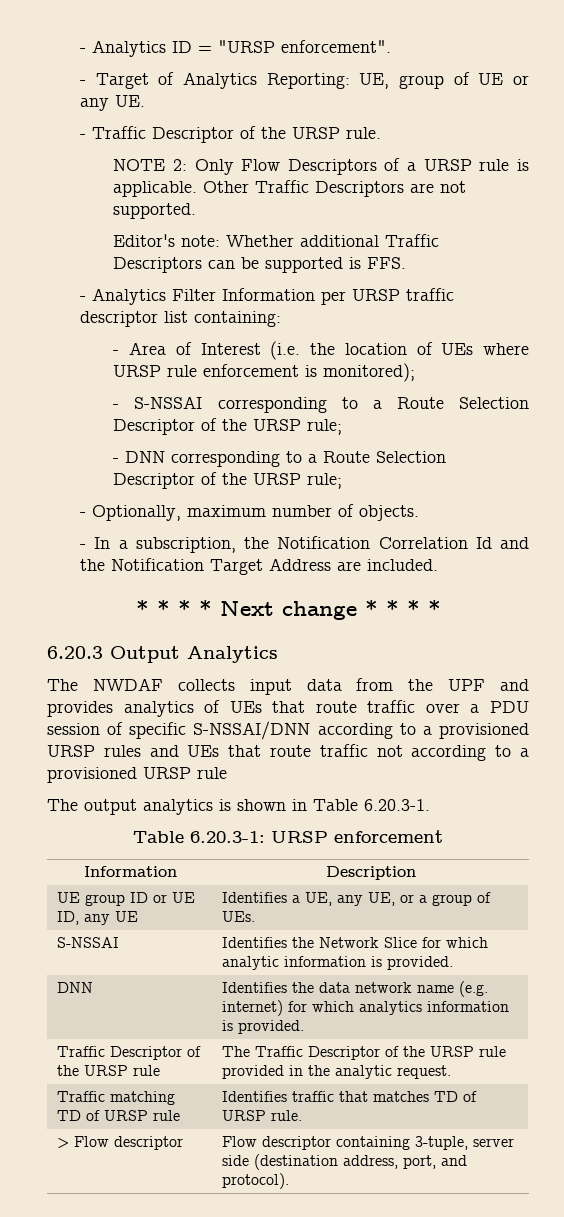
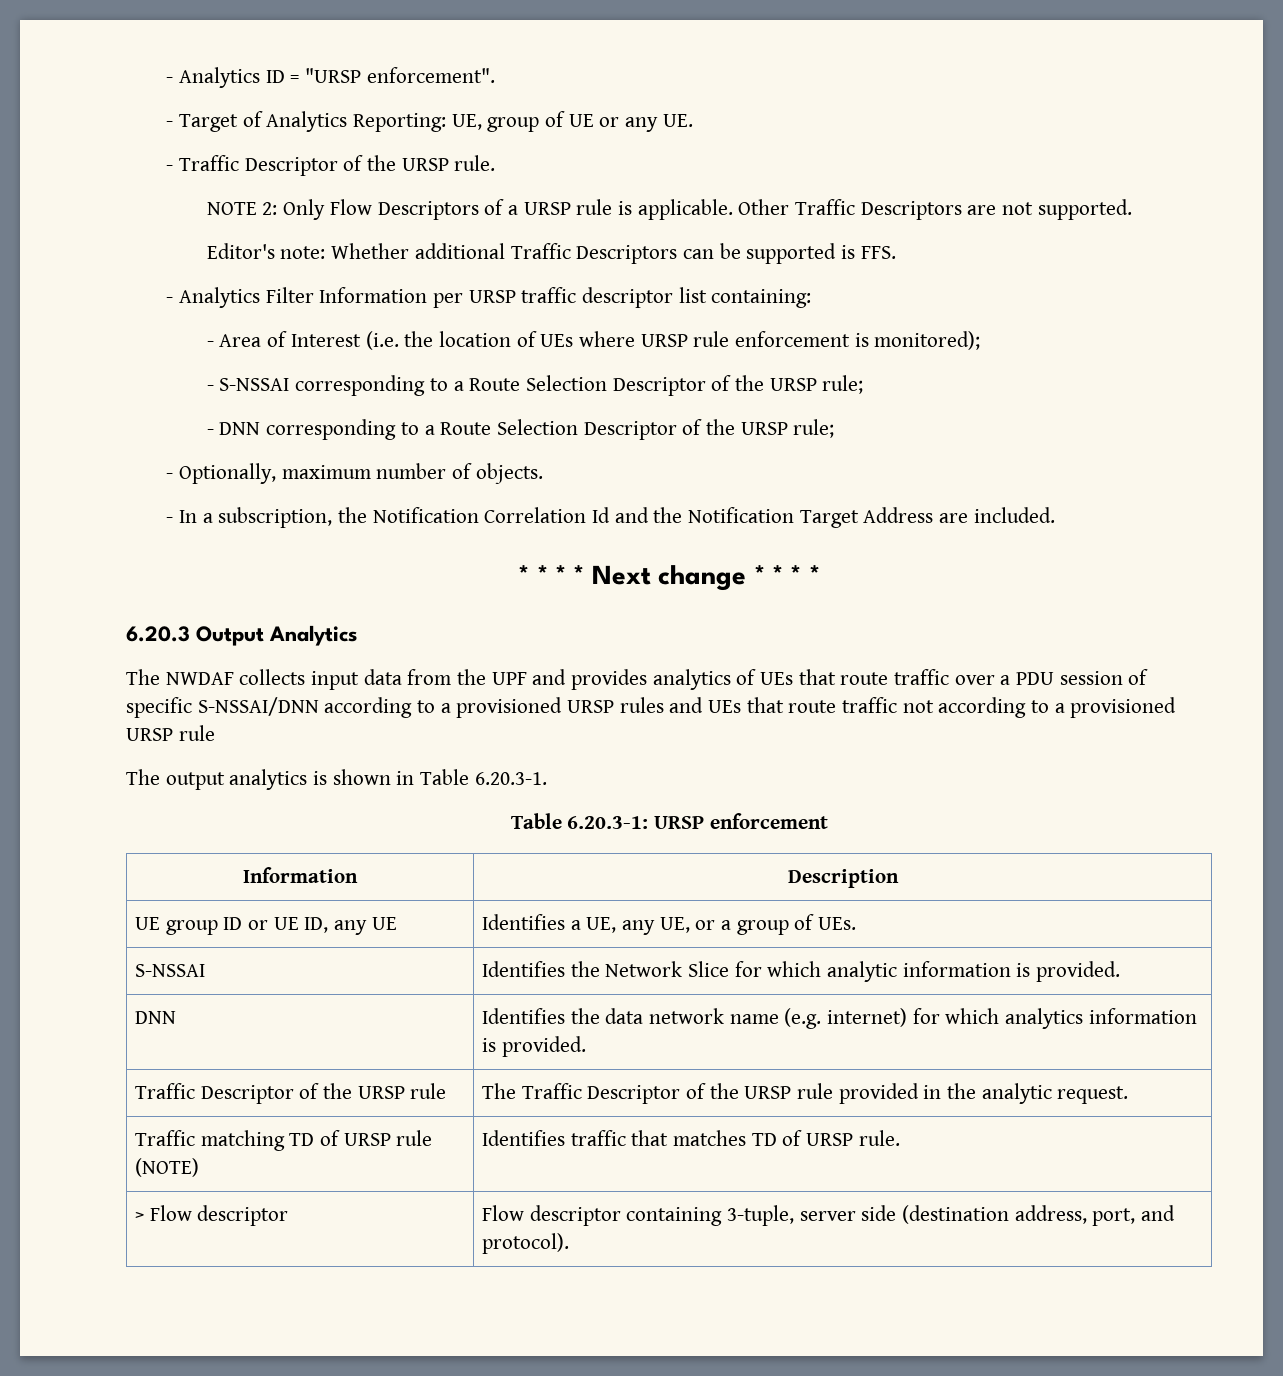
- Traffic matching TD of URSP rule | Identifies traffic that matches TD of URSP rule.
+ Traffic matching TD of URSP rule (NOTE) | Identifies traffic that matches TD of URSP rule.

